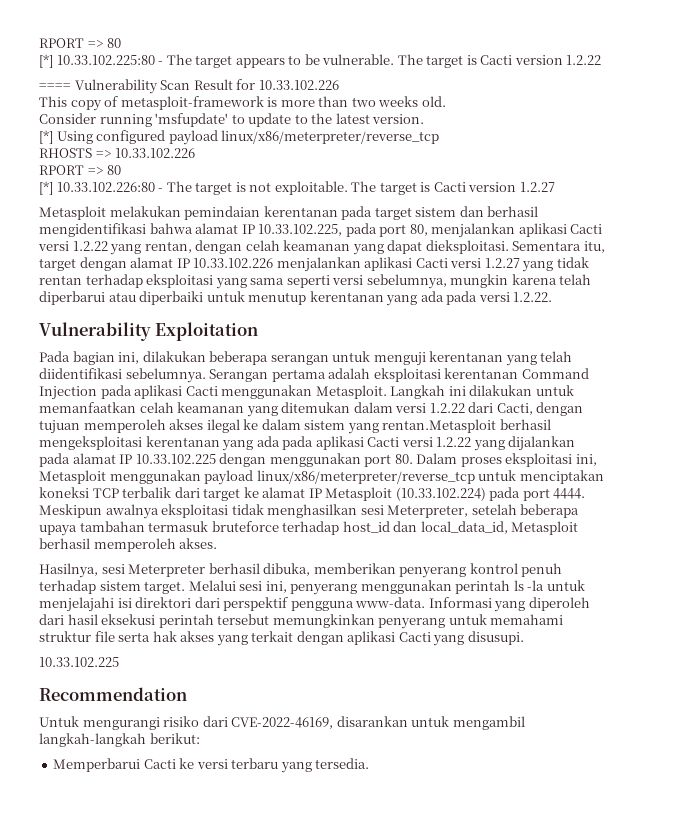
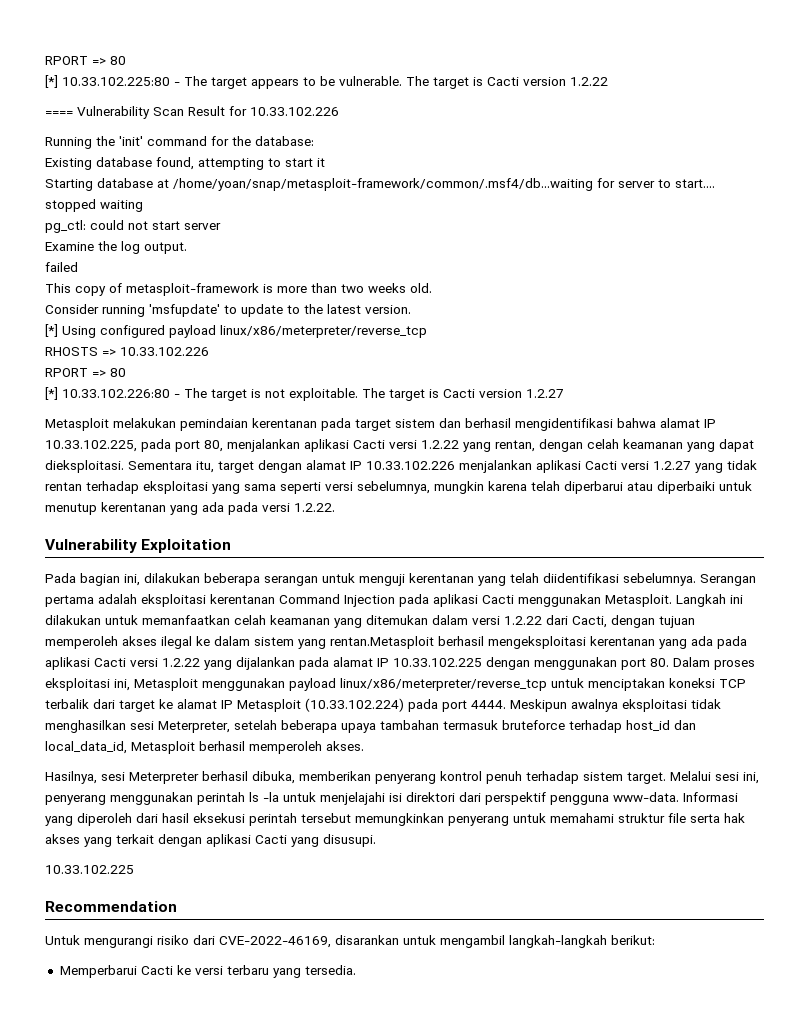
+ Running the 'init' command for the database:
+ Existing database found, attempting to start it
+ Starting database at /home/yoan/snap/metasploit-framework/common/.msf4/db...waiting for server to start.... stopped waiting
+ pg_ctl: could not start server
+ Examine the log output.
+ failed

